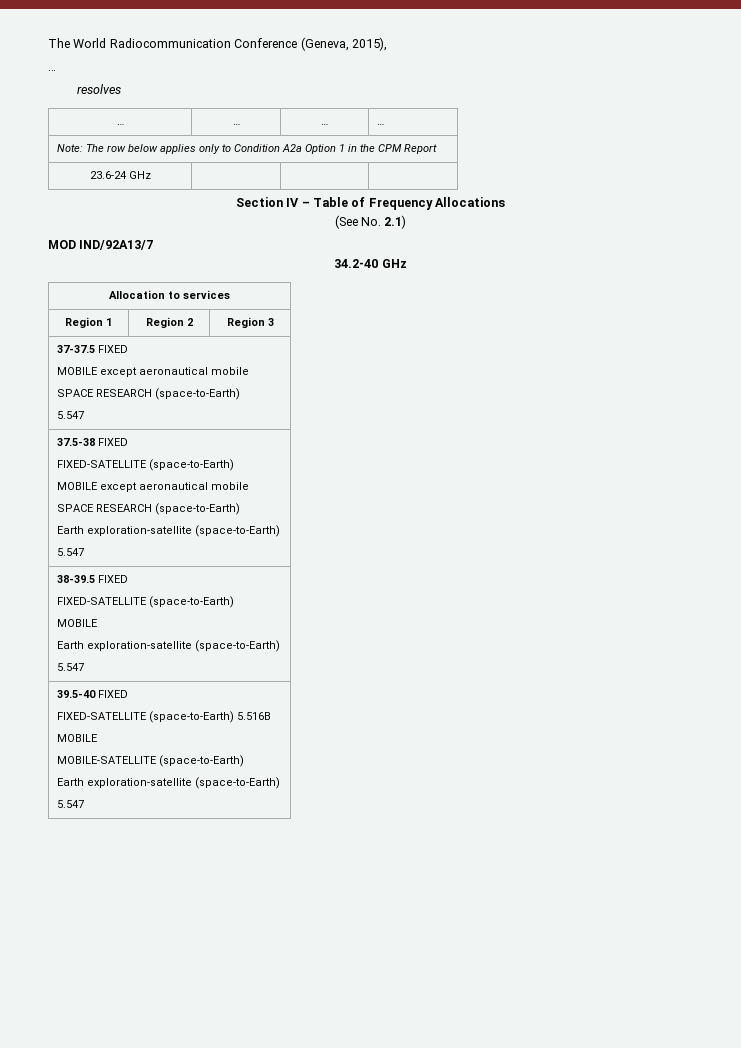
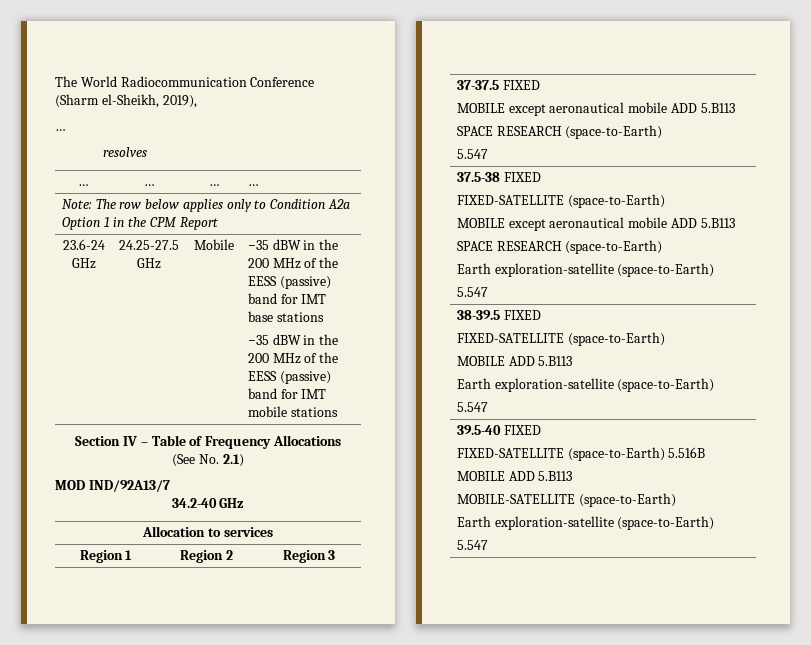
- The World Radiocommunication Conference (Geneva, 2015),
+ The World Radiocommunication Conference (Sharm el-Sheikh, 2019),
- 23.6-24 GHz | | |
+ 23.6-24 GHz | 24.25-27.5 GHz | Mobile | −35 dBW in the 200 MHz of the EESS (passive) band for IMT base stations
+ −35 dBW in the 200 MHz of the EESS (passive) band for IMT mobile stations
  37-37.5 FIXED
- MOBILE except aeronautical mobile
+ MOBILE except aeronautical mobile ADD 5.B113
  37.5-38 FIXED
  FIXED-SATELLITE (space-to-Earth)
- MOBILE except aeronautical mobile
+ MOBILE except aeronautical mobile ADD 5.B113
  38-39.5 FIXED
  FIXED-SATELLITE (space-to-Earth)
- MOBILE
+ MOBILE ADD 5.B113
  39.5-40 FIXED
  FIXED-SATELLITE (space-to-Earth) 5.516B
- MOBILE
+ MOBILE ADD 5.B113

